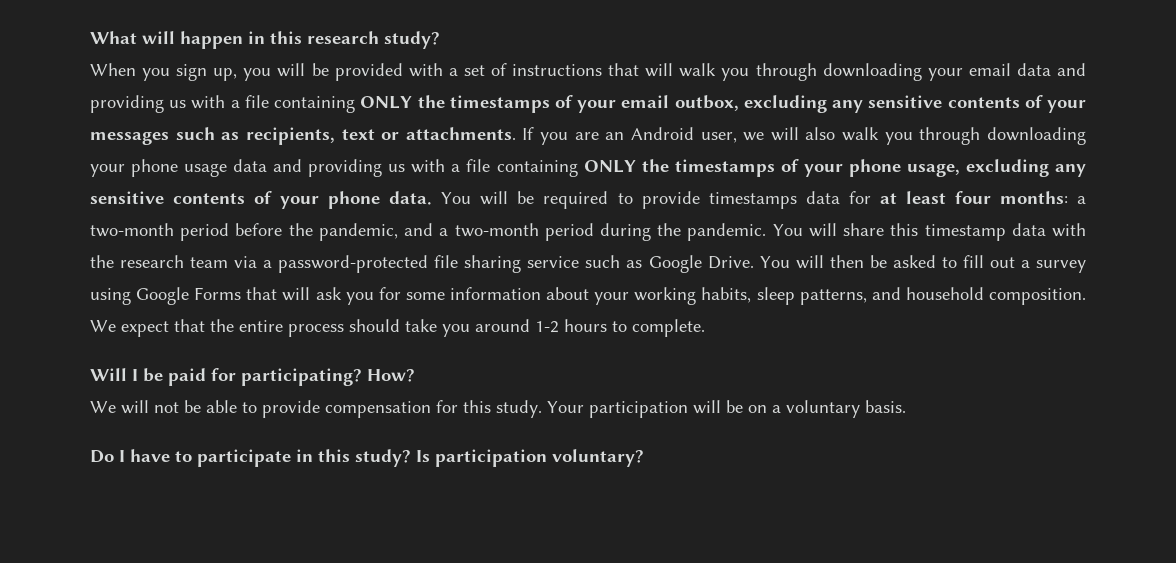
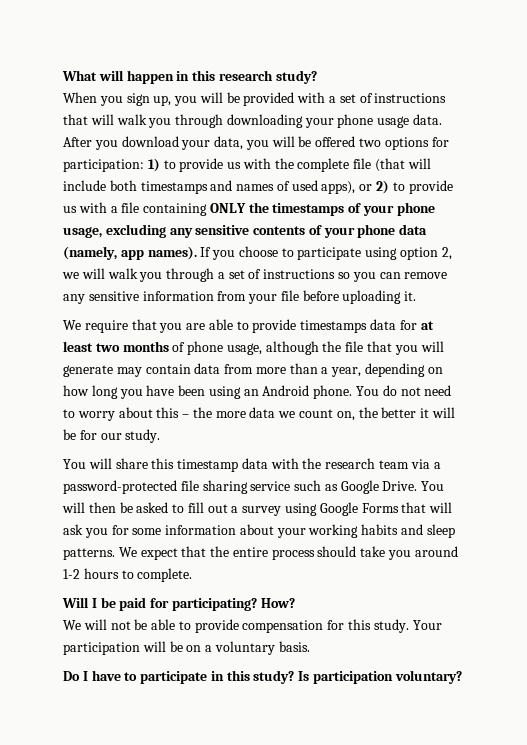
- When you sign up, you will be provided with a set of instructions that will walk you through downloading your email data and providing us with a file containing ONLY the timestamps of your email outbox, excluding any sensitive contents of your messages such as recipients, text or attachments. If you are an Android user, we will also walk you through downloading your phone usage data and providing us with a file containing ONLY the timestamps of your phone usage, excluding any sensitive contents of your phone data. You will be required to provide timestamps data for at least four months: a two-month period before the pandemic, and a two-month period during the pandemic. You will share this timestamp data with the research team via a password-protected file sharing service such as Google Drive.
+ When you sign up, you will be provided with a set of instructions that will walk you through downloading your phone usage data. After you download your data, you will be offered two options for participation: 1) to provide us with the complete file (that will include both timestamps and names of used apps), or 2) to provide us with a file containing ONLY the timestamps of your phone usage, excluding any sensitive contents of your phone data (namely, app names). If you choose to participate using option 2, we will walk you through a set of instructions so you can remove any sensitive information from your file before uploading it.
+ We require that you are able to provide timestamps data for at least two months of phone usage, although the file that you will generate may contain data from more than a year, depending on how long you have been using an Android phone. You do not need to worry about this – the more data we count on, the better it will be for our study.
+ You will share this timestamp data with the research team via a password-protected file sharing service such as Google Drive.
- You will then be asked to fill out a survey using Google Forms that will ask you for some information about your working habits, sleep patterns, and household composition.
+ You will then be asked to fill out a survey using Google Forms that will ask you for some information about your working habits and sleep patterns.

